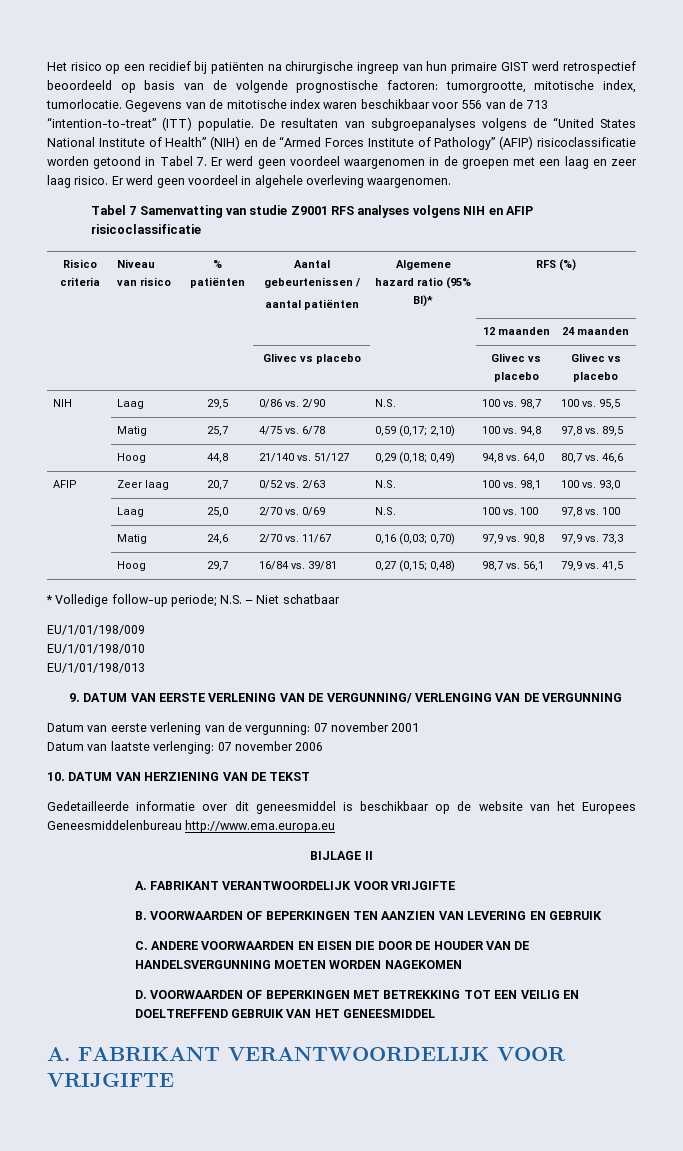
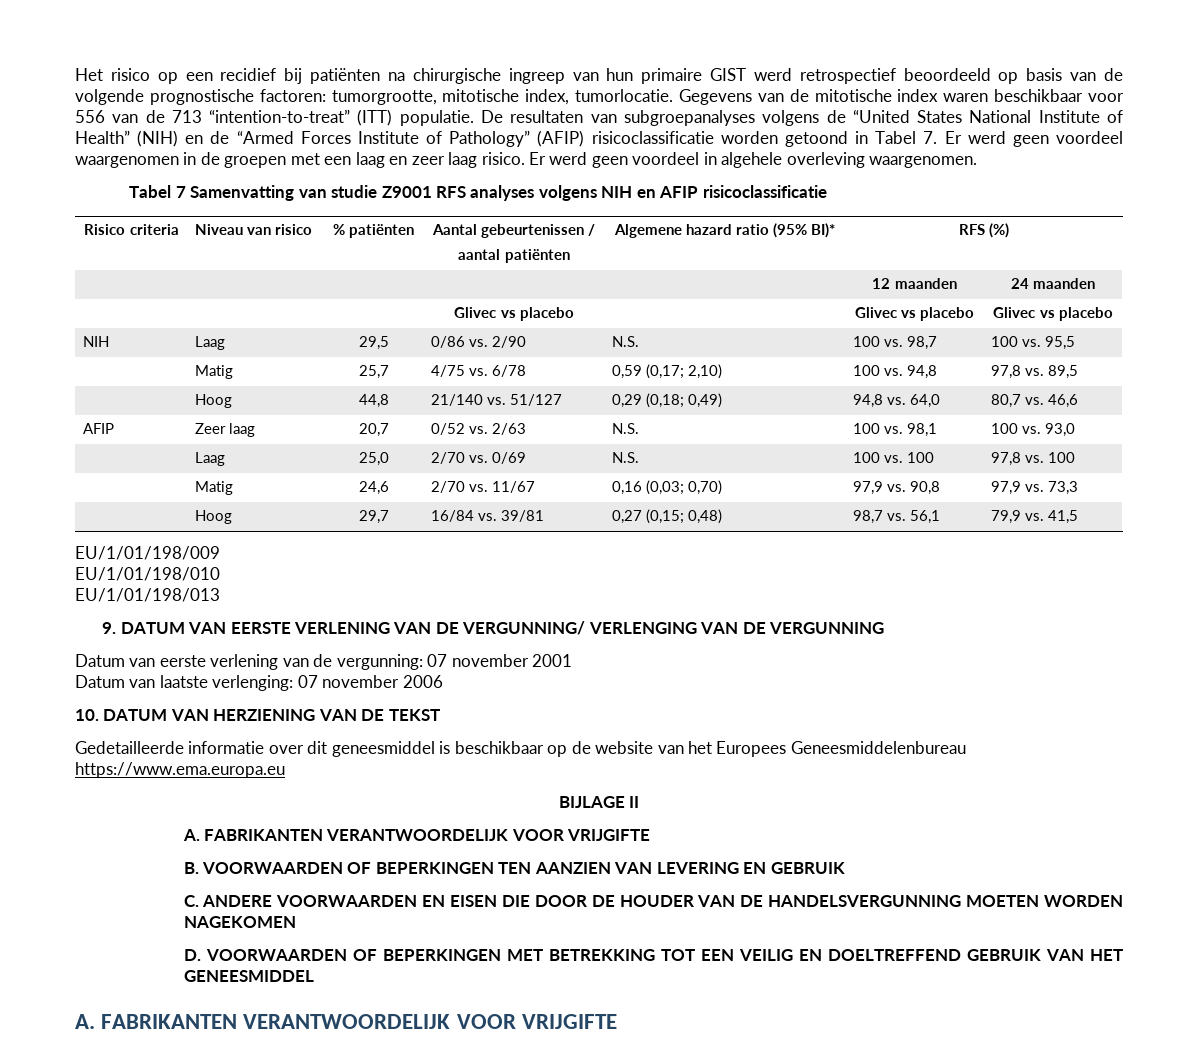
- * Volledige follow-up periode; N.S. – Niet schatbaar
- Gedetailleerde informatie over dit geneesmiddel is beschikbaar op de website van het Europees Geneesmiddelenbureau http://www.ema.europa.eu
+ Gedetailleerde informatie over dit geneesmiddel is beschikbaar op de website van het Europees Geneesmiddelenbureau https://www.ema.europa.eu
  BIJLAGE II
- A. FABRIKANT VERANTWOORDELIJK VOOR VRIJGIFTE
+ A. FABRIKANTEN VERANTWOORDELIJK VOOR VRIJGIFTE
  D. VOORWAARDEN OF BEPERKINGEN MET BETREKKING TOT EEN VEILIG EN DOELTREFFEND GEBRUIK VAN HET GENEESMIDDEL
- A. FABRIKANT VERANTWOORDELIJK VOOR VRIJGIFTE
+ A. FABRIKANTEN VERANTWOORDELIJK VOOR VRIJGIFTE

